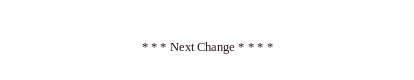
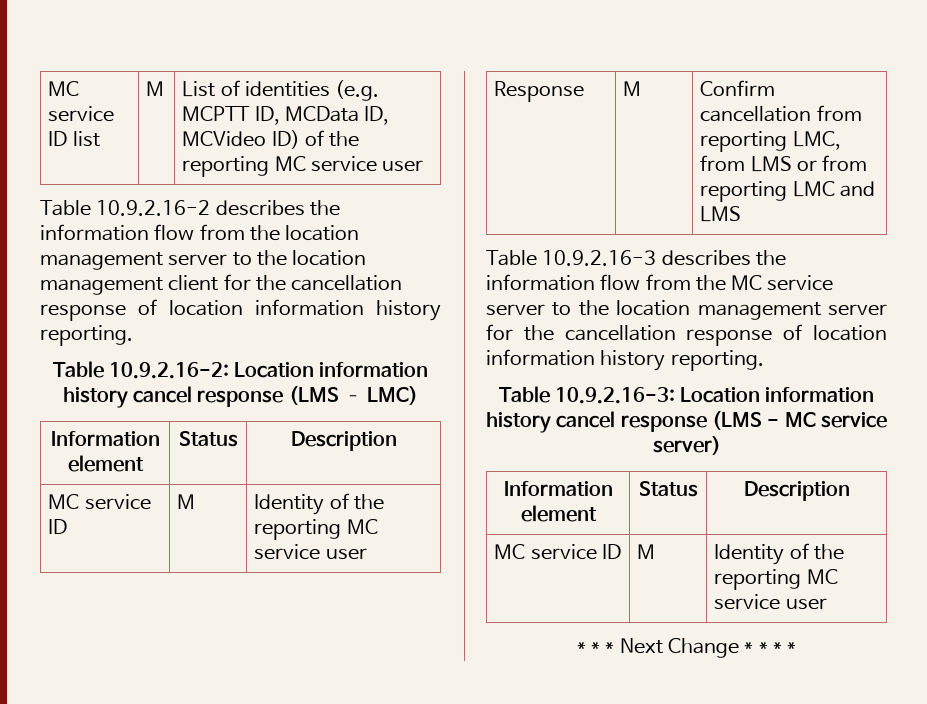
+ MC service ID list | M | List of identities (e.g. MCPTT ID, MCData ID, MCVideo ID) of the reporting MC service user
+ Table 10.9.2.16-2 describes the information flow from the location management server to the location management client for the cancellation response of location information history reporting.
+ Table 10.9.2.16-2: Location information history cancel response (LMS – LMC)
+ Information element | Status | Description
+ MC service ID | M | Identity of the reporting MC service user
+ Response | M | Confirm cancellation from reporting LMC, from LMS or from reporting LMC and LMS
+ Table 10.9.2.16-3 describes the information flow from the MC service server to the location management server for the cancellation response of location information history reporting.
+ Table 10.9.2.16-3: Location information history cancel response (LMS - MC service server)
+ Information element | Status | Description
+ MC service ID | M | Identity of the reporting MC service user

